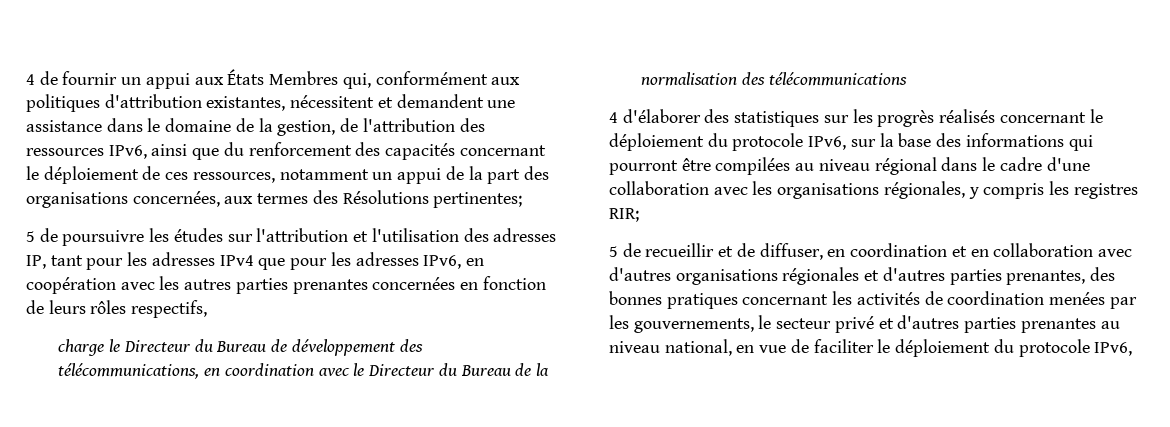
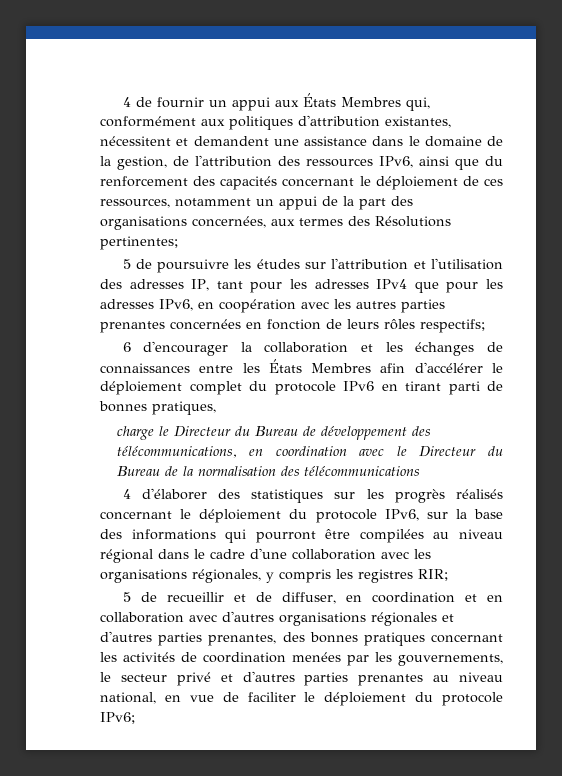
- 5 de poursuivre les études sur l'attribution et l'utilisation des adresses IP, tant pour les adresses IPv4 que pour les adresses IPv6, en coopération avec les autres parties prenantes concernées en fonction de leurs rôles respectifs,
+ 5 de poursuivre les études sur l'attribution et l'utilisation des adresses IP, tant pour les adresses IPv4 que pour les adresses IPv6, en coopération avec les autres parties prenantes concernées en fonction de leurs rôles respectifs;
+ 6 d'encourager la collaboration et les échanges de connaissances entre les États Membres afin d'accélérer le déploiement complet du protocole IPv6 en tirant parti de bonnes pratiques,
- 5 de recueillir et de diffuser, en coordination et en collaboration avec d'autres organisations régionales et d'autres parties prenantes, des bonnes pratiques concernant les activités de coordination menées par les gouvernements, le secteur privé et d'autres parties prenantes au niveau national, en vue de faciliter le déploiement du protocole IPv6,
+ 5 de recueillir et de diffuser, en coordination et en collaboration avec d'autres organisations régionales et d'autres parties prenantes, des bonnes pratiques concernant les activités de coordination menées par les gouvernements, le secteur privé et d'autres parties prenantes au niveau national, en vue de faciliter le déploiement du protocole IPv6;

